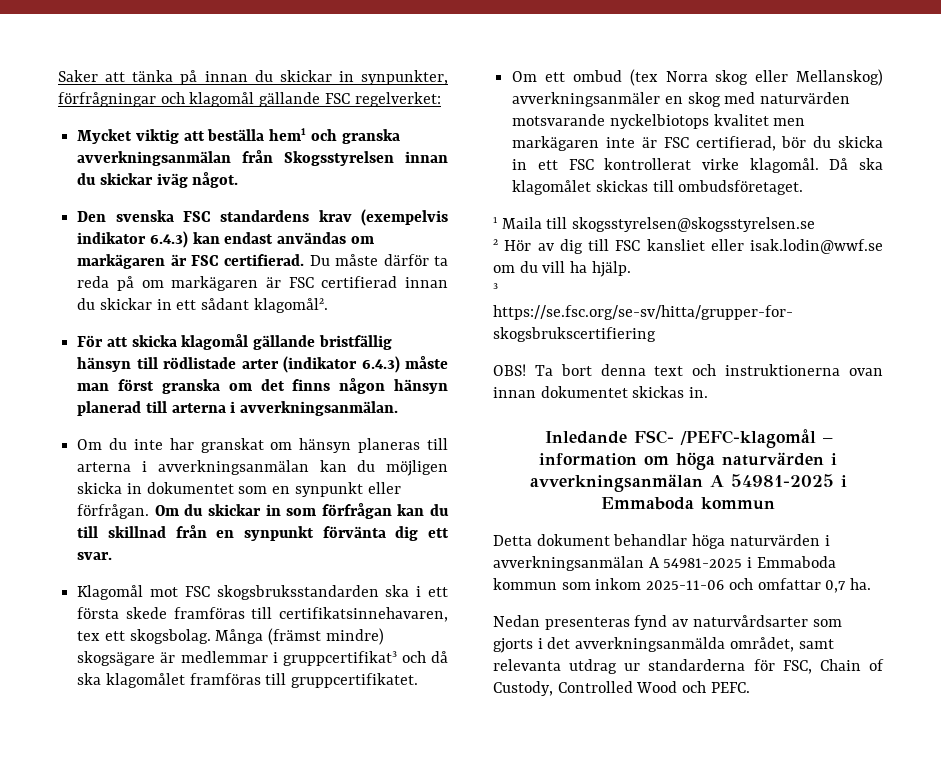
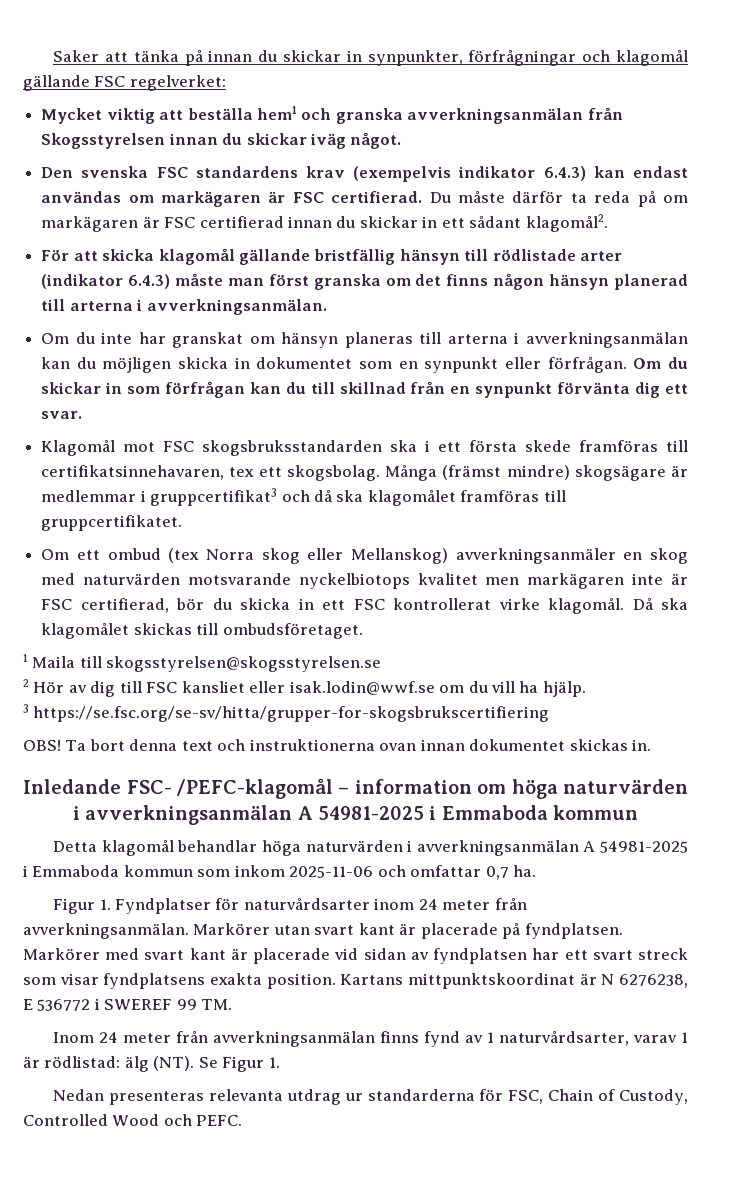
- Detta dokument behandlar höga naturvärden i avverkningsanmälan A 54981-2025 i Emmaboda kommun som inkom 2025-11-06 och omfattar 0,7 ha.
+ Detta klagomål behandlar höga naturvärden i avverkningsanmälan A 54981-2025 i Emmaboda kommun som inkom 2025-11-06 och omfattar 0,7 ha.
- Nedan presenteras fynd av naturvårdsarter som gjorts i det avverkningsanmälda området, samt relevanta utdrag ur standarderna för FSC, Chain of Custody, Controlled Wood och PEFC.
+ Figur 1. Fyndplatser för naturvårdsarter inom 24 meter från avverkningsanmälan. Markörer utan svart kant är placerade på fyndplatsen. Markörer med svart kant är placerade vid sidan av fyndplatsen har ett svart streck som visar fyndplatsens exakta position. Kartans mittpunktskoordinat är N 6276238, E 536772 i SWEREF 99 TM.
+ Inom 24 meter från avverkningsanmälan finns fynd av 1 naturvårdsarter, varav 1 är rödlistad: älg (NT). Se Figur 1.
+ Nedan presenteras relevanta utdrag ur standarderna för FSC, Chain of Custody, Controlled Wood och PEFC.

